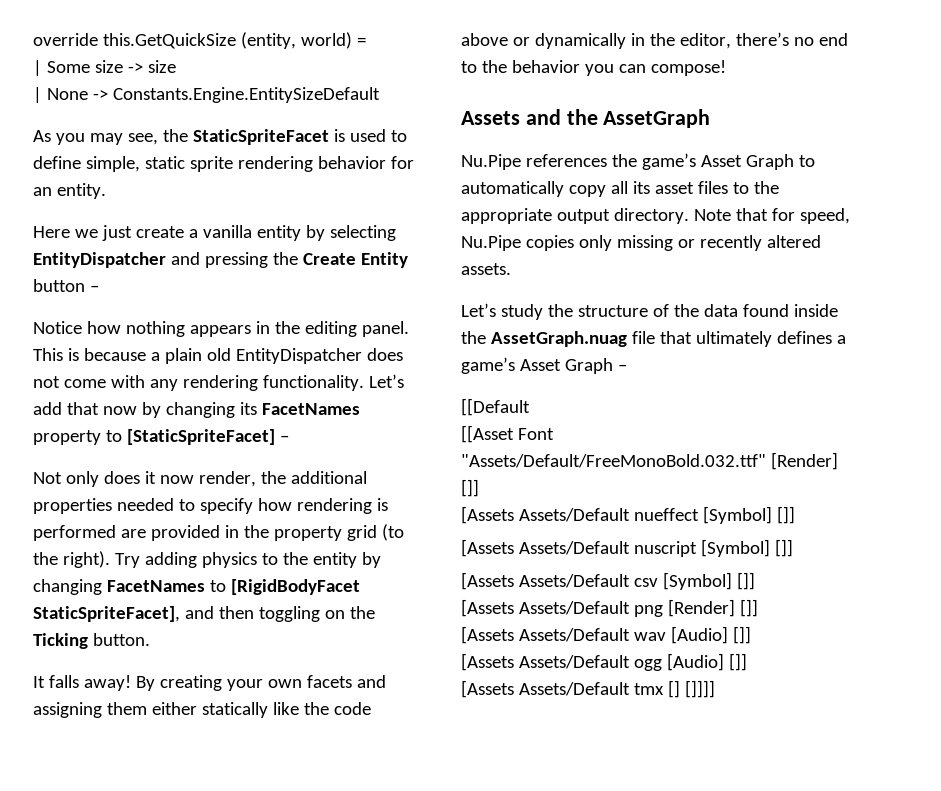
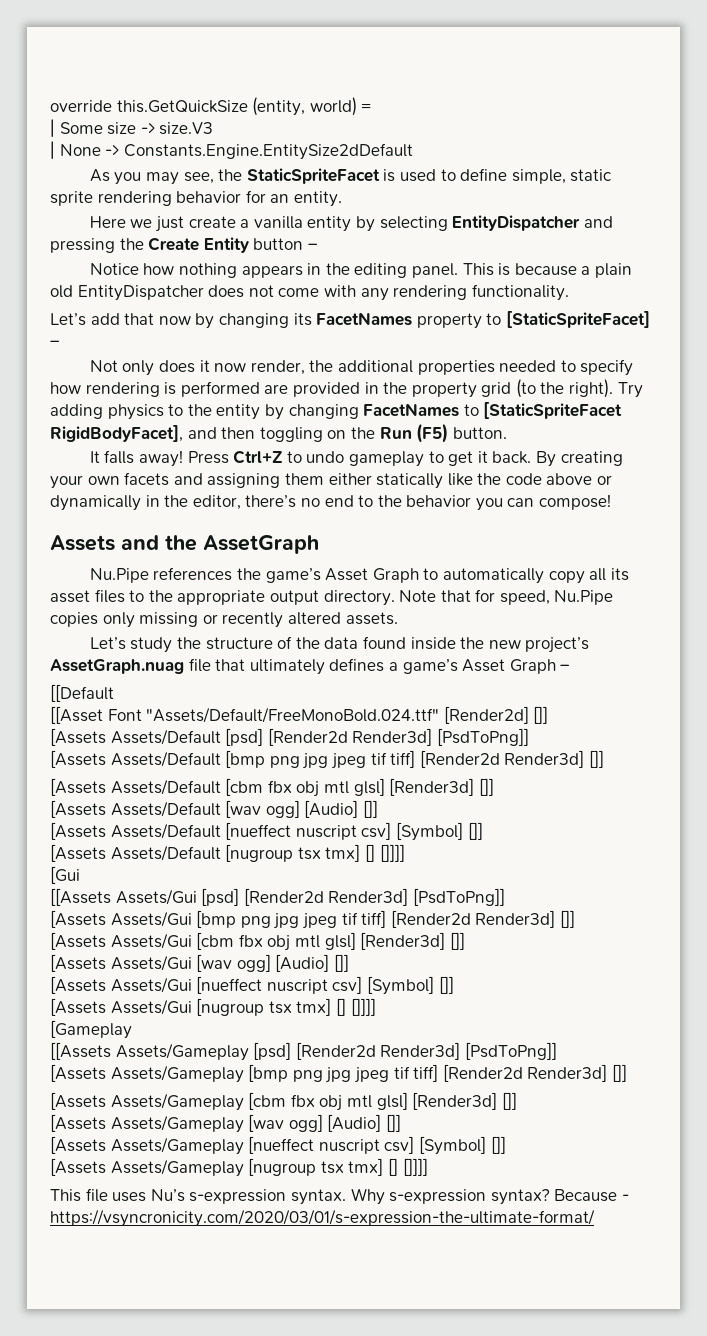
- | Some size -> size
+ | Some size -> size.V3
- | None -> Constants.Engine.EntitySizeDefault
+ | None -> Constants.Engine.EntitySize2dDefault
- This is because a plain old EntityDispatcher does not come with any rendering functionality. Let’s add that now by changing its FacetNames property to [StaticSpriteFacet] –
+ This is because a plain old EntityDispatcher does not come with any rendering functionality.
+ Let’s add that now by changing its FacetNames property to [StaticSpriteFacet] –
- Try adding physics to the entity by changing FacetNames to [RigidBodyFacet StaticSpriteFacet], and then toggling on the Ticking button.
+ Try adding physics to the entity by changing FacetNames to [StaticSpriteFacet RigidBodyFacet], and then toggling on the Run (F5) button.
+ Press Ctrl+Z to undo gameplay to get it back.
- Let’s study the structure of the data found inside the AssetGraph.nuag file that ultimately defines a game’s Asset Graph –
+ Let’s study the structure of the data found inside the new project’s AssetGraph.nuag file that ultimately defines a game’s Asset Graph –
- [[Asset Font "Assets/Default/FreeMonoBold.032.ttf" [Render] []]
- [Assets Assets/Default nueffect [Symbol] []]
- [Assets Assets/Default nuscript [Symbol] []]
- [Assets Assets/Default csv [Symbol] []]
- [Assets Assets/Default png [Render] []]
- [Assets Assets/Default wav [Audio] []]
- [Assets Assets/Default ogg [Audio] []]
- [Assets Assets/Default tmx [] []]]]
+ [[Asset Font "Assets/Default/FreeMonoBold.024.ttf" [Render2d] []]
+ [Assets Assets/Default [psd] [Render2d Render3d] [PsdToPng]]
+ [Assets Assets/Default [bmp png jpg jpeg tif tiff] [Render2d Render3d] []]
+ [Assets Assets/Default [cbm fbx obj mtl glsl] [Render3d] []]
+ [Assets Assets/Default [wav ogg] [Audio] []]
+ [Assets Assets/Default [nueffect nuscript csv] [Symbol] []]
+ [Assets Assets/Default [nugroup tsx tmx] [] []]]]
+ [Gui
+ [[Assets Assets/Gui [psd] [Render2d Render3d] [PsdToPng]]
+ [Assets Assets/Gui [bmp png jpg jpeg tif tiff] [Render2d Render3d] []]
+ [Assets Assets/Gui [cbm fbx obj mtl glsl] [Render3d] []]
+ [Assets Assets/Gui [wav ogg] [Audio] []]
+ [Assets Assets/Gui [nueffect nuscript csv] [Symbol] []]
+ [Assets Assets/Gui [nugroup tsx tmx] [] []]]]
+ [Gameplay
+ [[Assets Assets/Gameplay [psd] [Render2d Render3d] [PsdToPng]]
+ [Assets Assets/Gameplay [bmp png jpg jpeg tif tiff] [Render2d Render3d] []]
+ [Assets Assets/Gameplay [cbm fbx obj mtl glsl] [Render3d] []]
+ [Assets Assets/Gameplay [wav ogg] [Audio] []]
+ [Assets Assets/Gameplay [nueffect nuscript csv] [Symbol] []]
+ [Assets Assets/Gameplay [nugroup tsx tmx] [] []]]]
+ This file uses Nu’s s-expression syntax. Why s-expression syntax? Because - https://vsyncronicity.com/2020/03/01/s-expression-the-ultimate-format/

